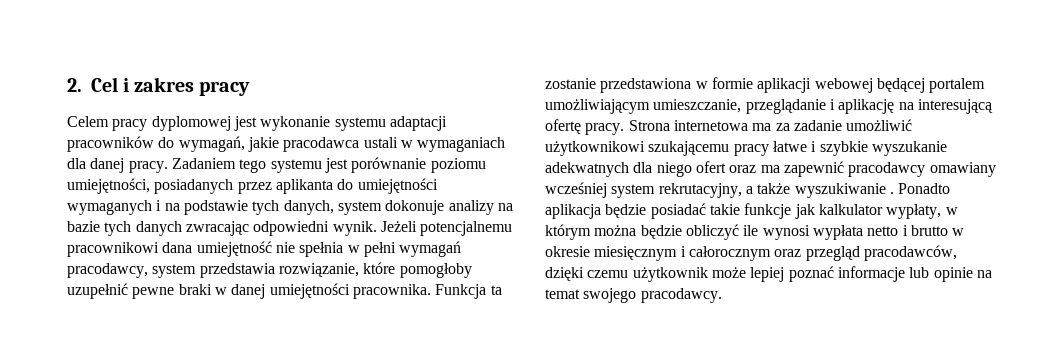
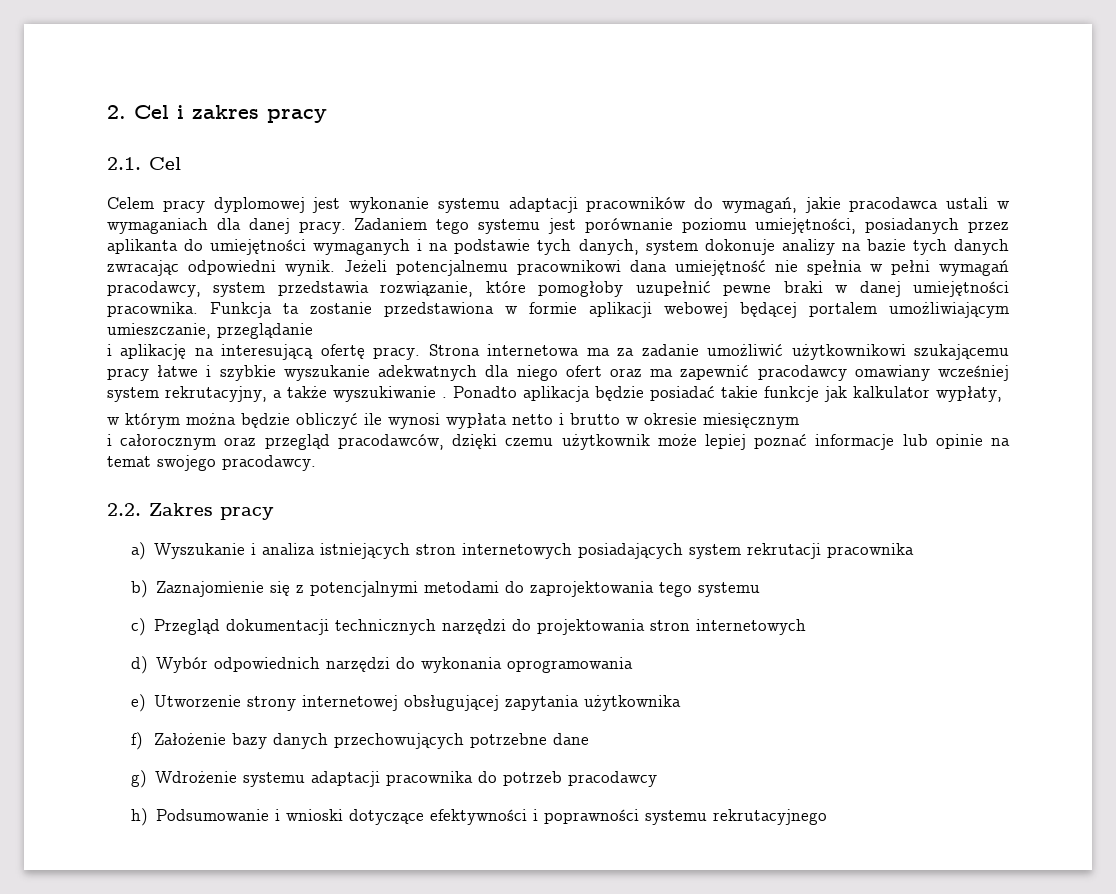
+ 2.1. Cel
- Funkcja ta zostanie przedstawiona w formie aplikacji webowej będącej portalem umożliwiającym umieszczanie, przeglądanie i aplikację na interesującą ofertę pracy.
+ Funkcja ta zostanie przedstawiona w formie aplikacji webowej będącej portalem umożliwiającym umieszczanie, przeglądanie
+ i aplikację na interesującą ofertę pracy.
- Ponadto aplikacja będzie posiadać takie funkcje jak kalkulator wypłaty, w którym można będzie obliczyć ile wynosi wypłata netto i brutto w okresie miesięcznym i całorocznym oraz przegląd pracodawców, dzięki czemu użytkownik może lepiej poznać informacje lub opinie na temat swojego pracodawcy.
+ Ponadto aplikacja będzie posiadać takie funkcje jak kalkulator wypłaty,
+ w którym można będzie obliczyć ile wynosi wypłata netto i brutto w okresie miesięcznym
+ i całorocznym oraz przegląd pracodawców, dzięki czemu użytkownik może lepiej poznać informacje lub opinie na temat swojego pracodawcy.
+ 2.2. Zakres pracy
+ a) Wyszukanie i analiza istniejących stron internetowych posiadających system rekrutacji pracownika
+ b) Zaznajomienie się z potencjalnymi metodami do zaprojektowania tego systemu
+ c) Przegląd dokumentacji technicznych narzędzi do projektowania stron internetowych
+ d) Wybór odpowiednich narzędzi do wykonania oprogramowania
+ e) Utworzenie strony internetowej obsługującej zapytania użytkownika
+ f) Założenie bazy danych przechowujących potrzebne dane
+ g) Wdrożenie systemu adaptacji pracownika do potrzeb pracodawcy
+ h) Podsumowanie i wnioski dotyczące efektywności i poprawności systemu rekrutacyjnego

